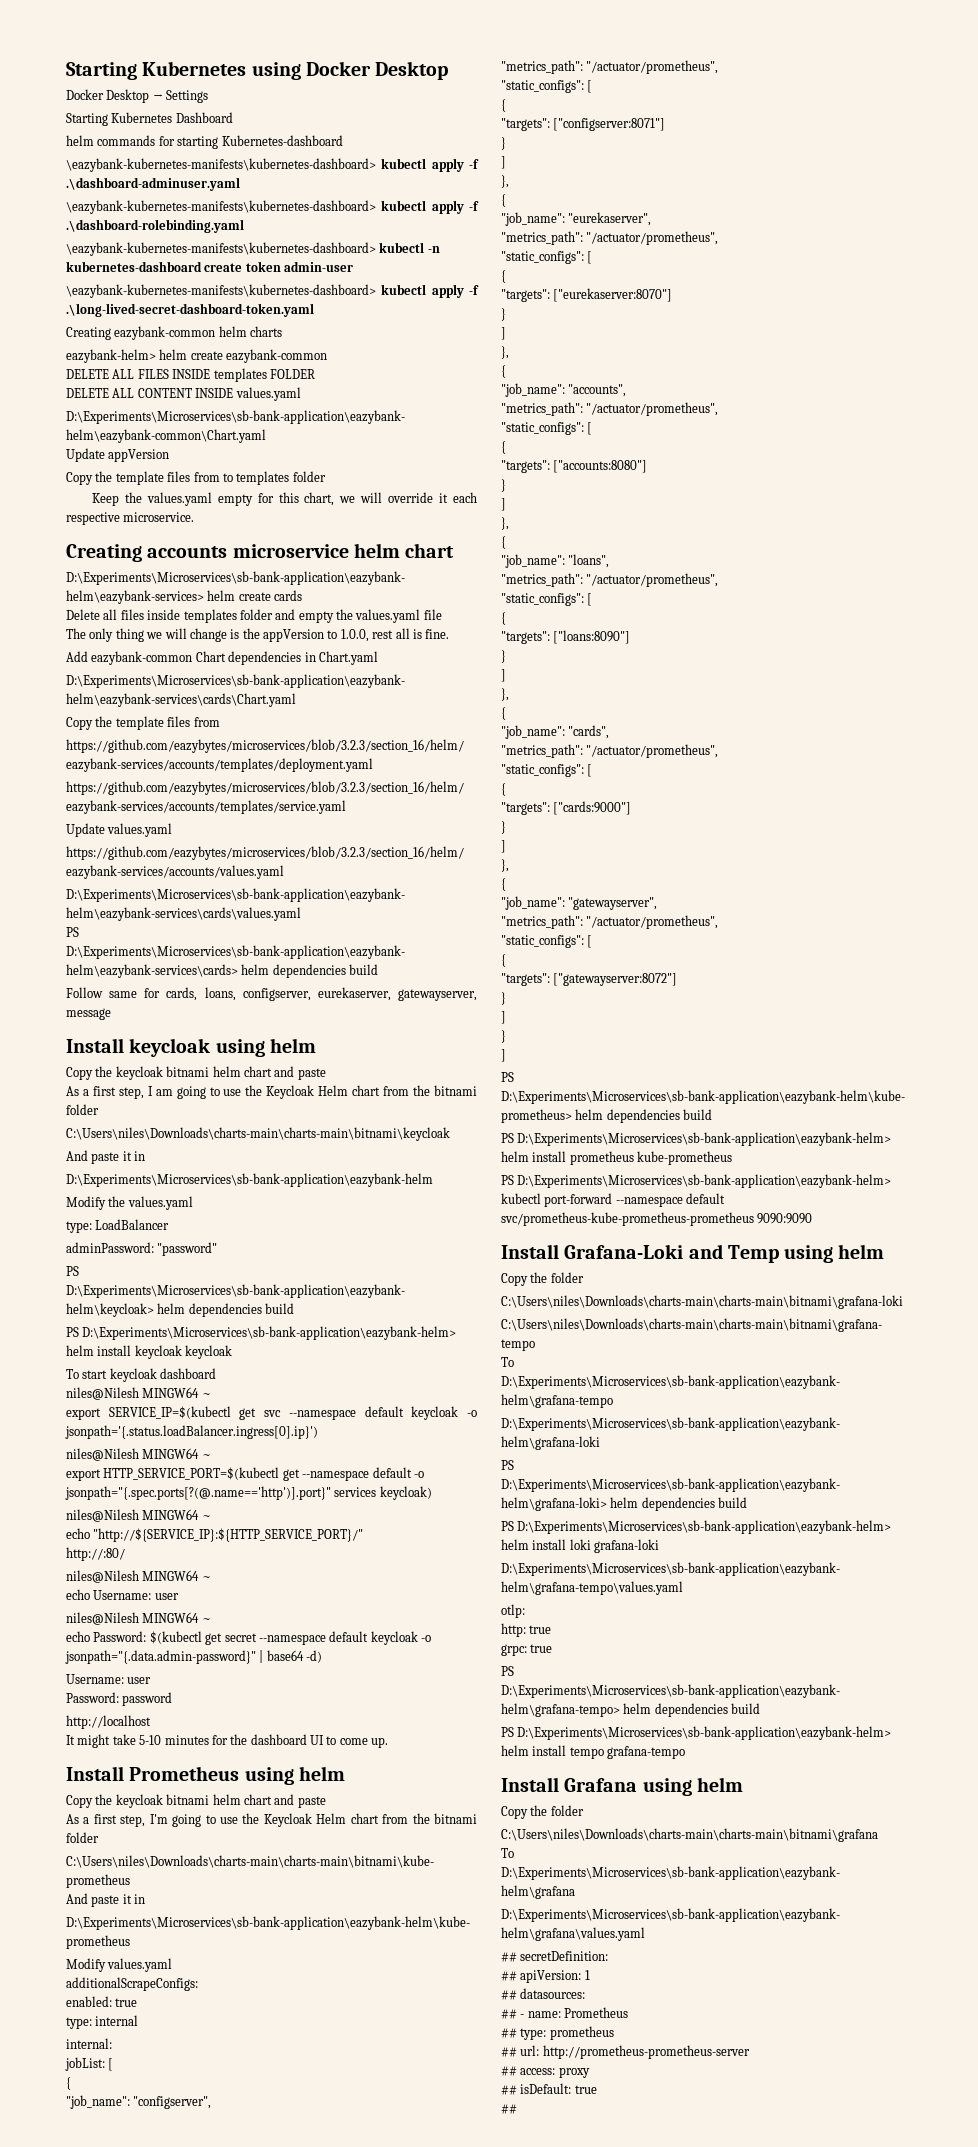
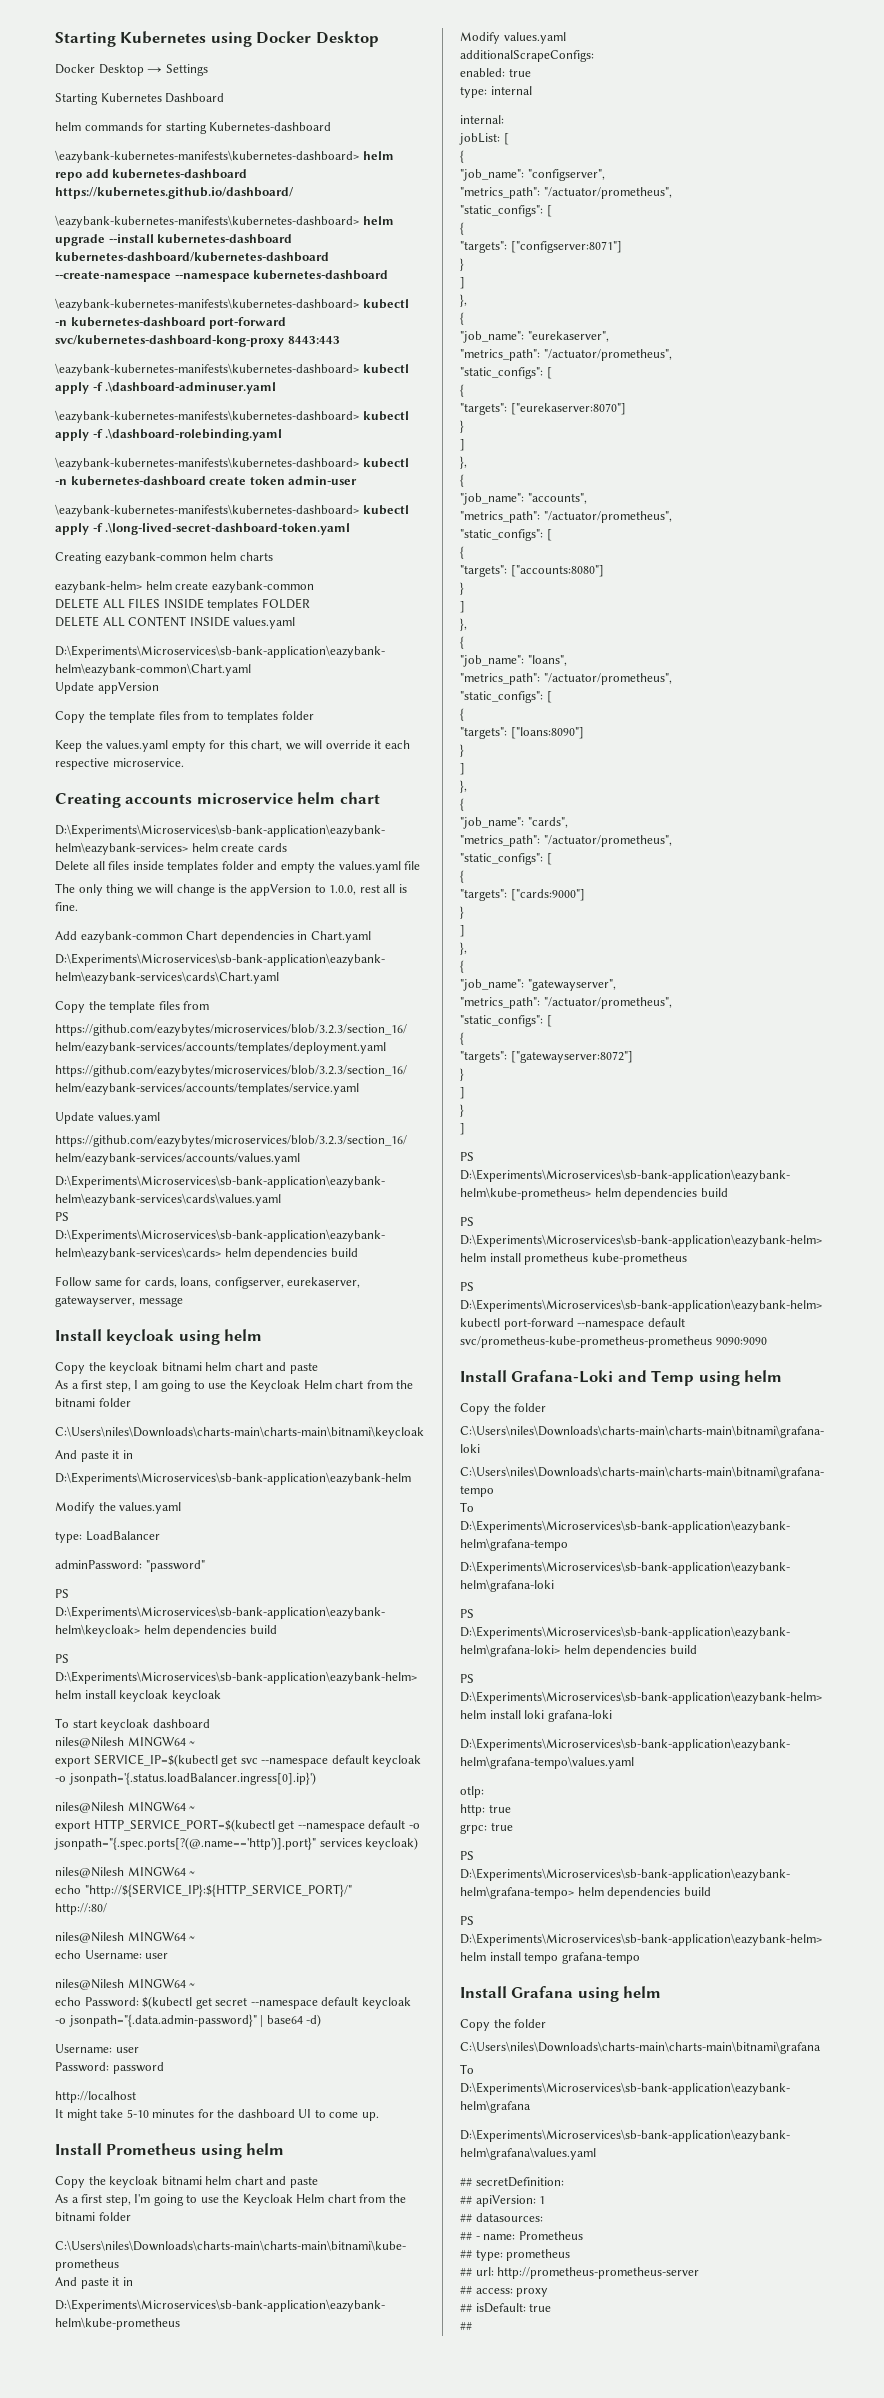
+ \eazybank-kubernetes-manifests\kubernetes-dashboard> helm repo add kubernetes-dashboard https://kubernetes.github.io/dashboard/
+ \eazybank-kubernetes-manifests\kubernetes-dashboard> helm upgrade --install kubernetes-dashboard kubernetes-dashboard/kubernetes-dashboard --create-namespace --namespace kubernetes-dashboard
+ \eazybank-kubernetes-manifests\kubernetes-dashboard> kubectl -n kubernetes-dashboard port-forward svc/kubernetes-dashboard-kong-proxy 8443:443

